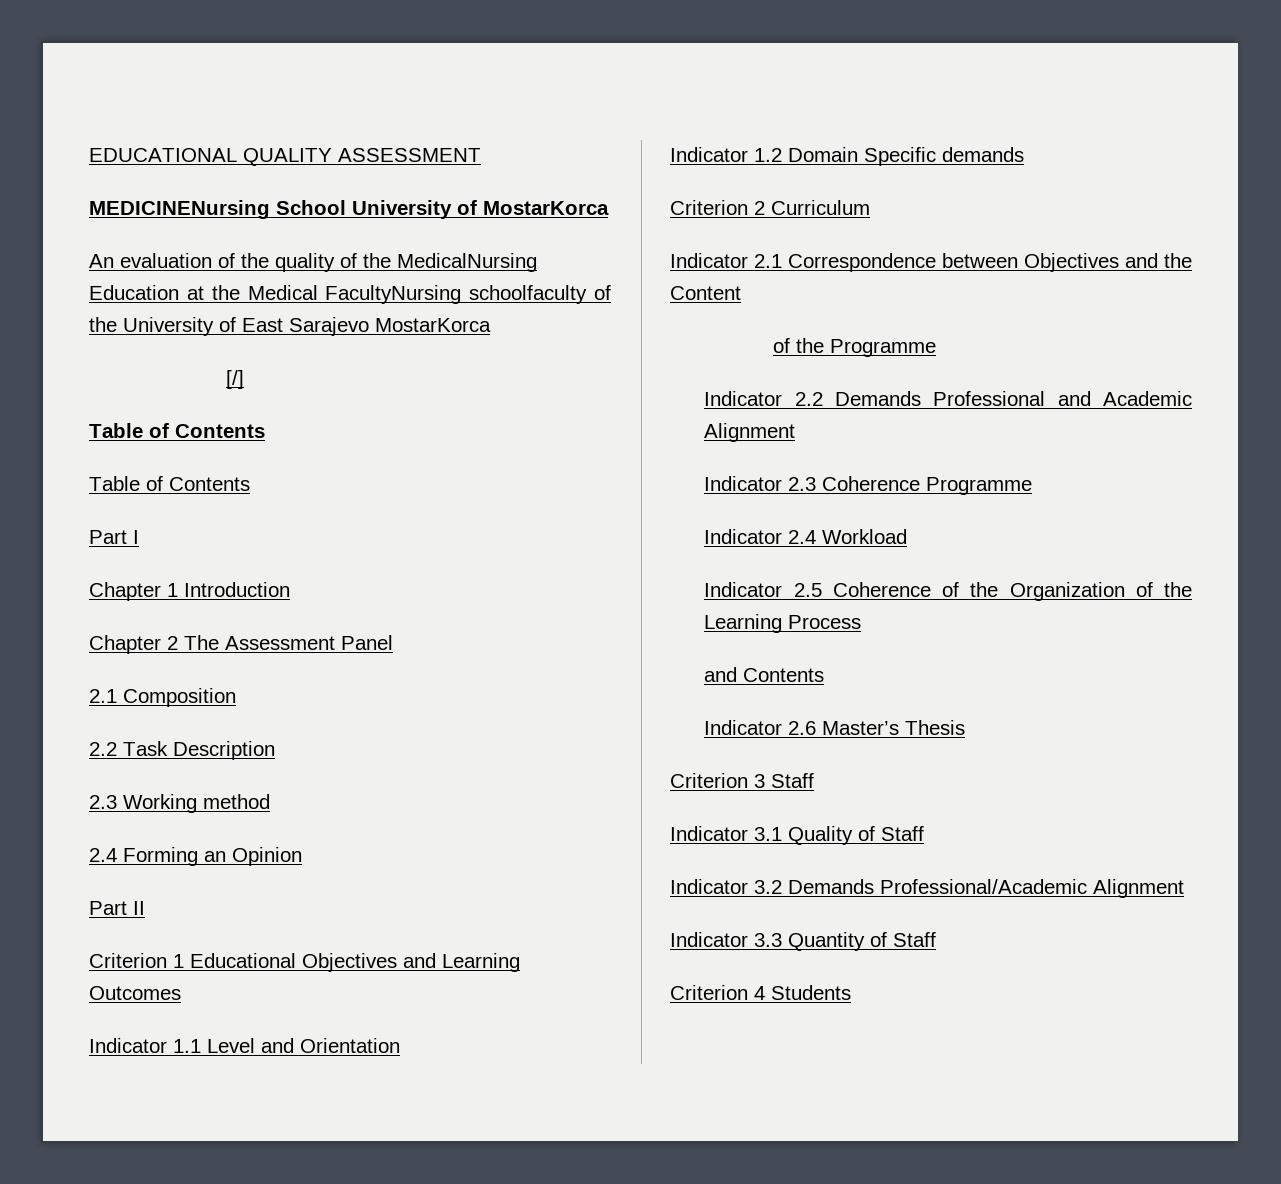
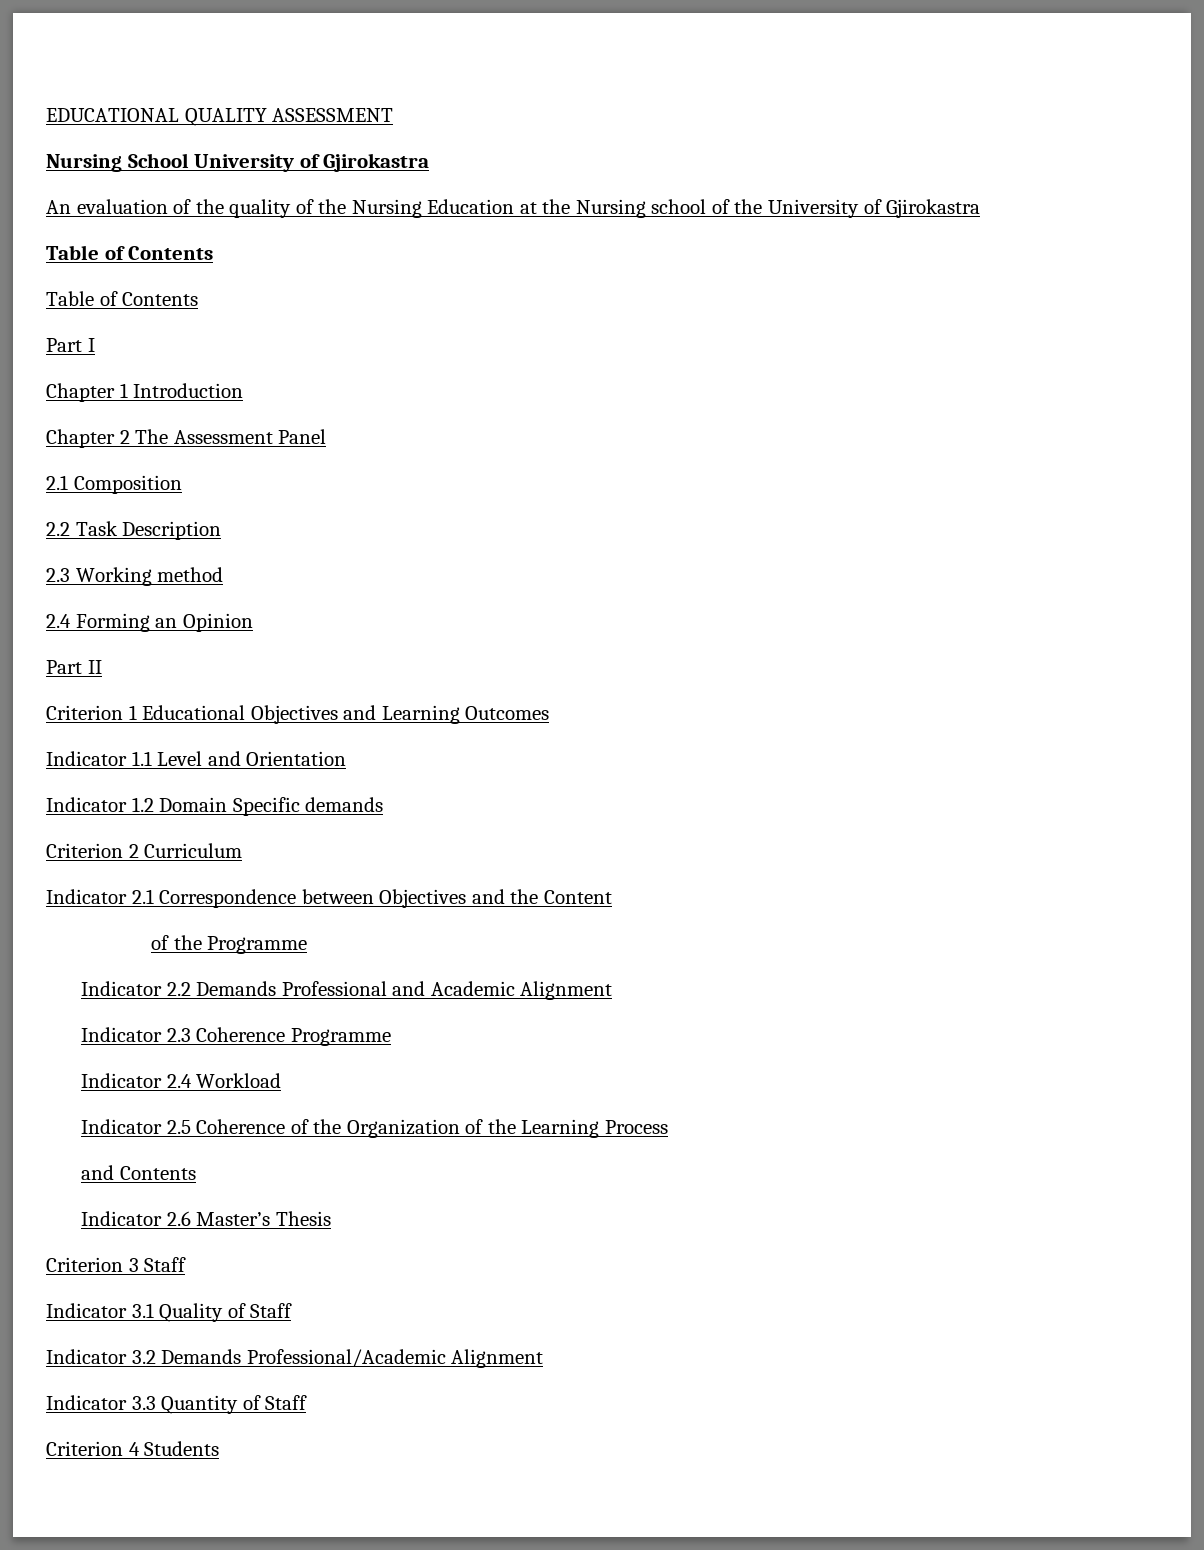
- MEDICINENursing School University of MostarKorca
+ Nursing School University of Gjirokastra
- An evaluation of the quality of the MedicalNursing Education at the Medical FacultyNursing schoolfaculty of the University of East Sarajevo MostarKorca
- [/]
+ An evaluation of the quality of the Nursing Education at the Nursing school of the University of Gjirokastra

